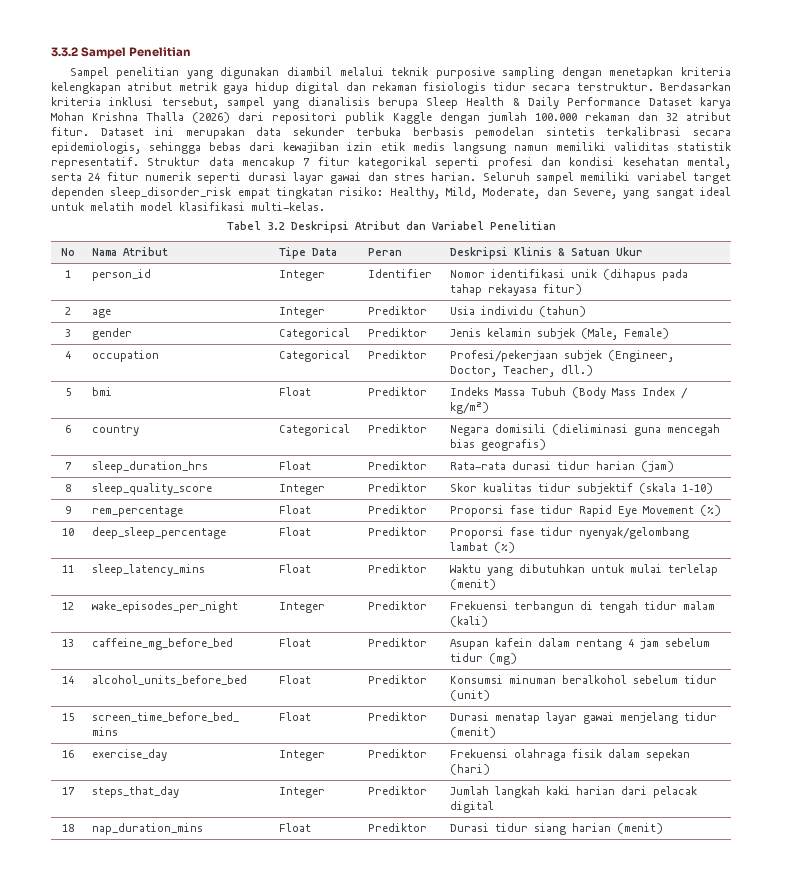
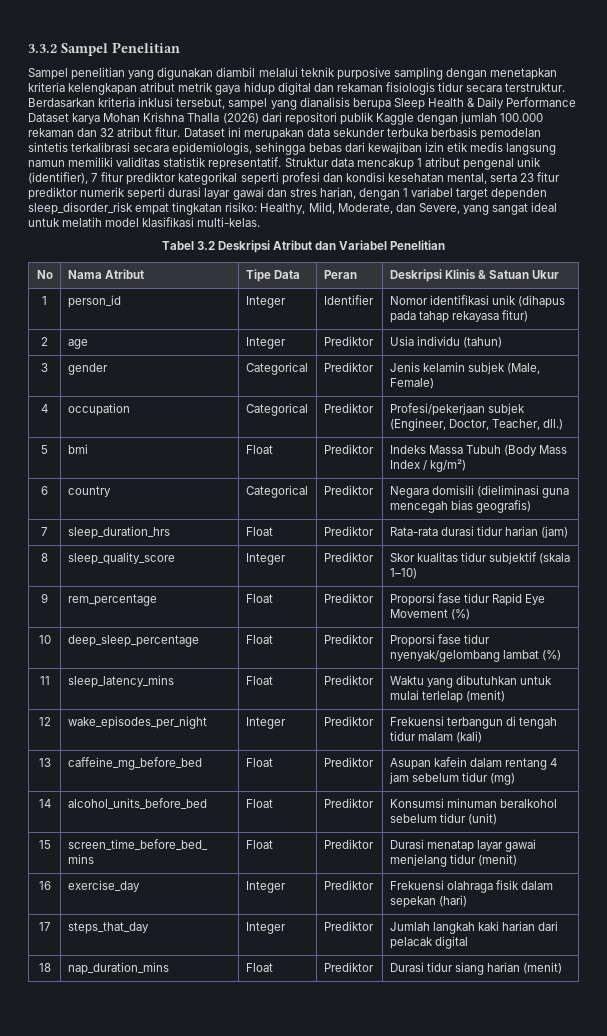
- Struktur data mencakup 7 fitur kategorikal seperti profesi dan kondisi kesehatan mental, serta 24 fitur numerik seperti durasi layar gawai dan stres harian. Seluruh sampel memiliki variabel target dependen sleep_disorder_risk empat tingkatan risiko: Healthy, Mild, Moderate, dan Severe, yang sangat ideal untuk melatih model klasifikasi multi-kelas.
+ Struktur data mencakup 1 atribut pengenal unik (identifier), 7 fitur prediktor kategorikal seperti profesi dan kondisi kesehatan mental, serta 23 fitur prediktor numerik seperti durasi layar gawai dan stres harian, dengan 1 variabel target dependen sleep_disorder_risk empat tingkatan risiko: Healthy, Mild, Moderate, dan Severe, yang sangat ideal untuk melatih model klasifikasi multi-kelas.

